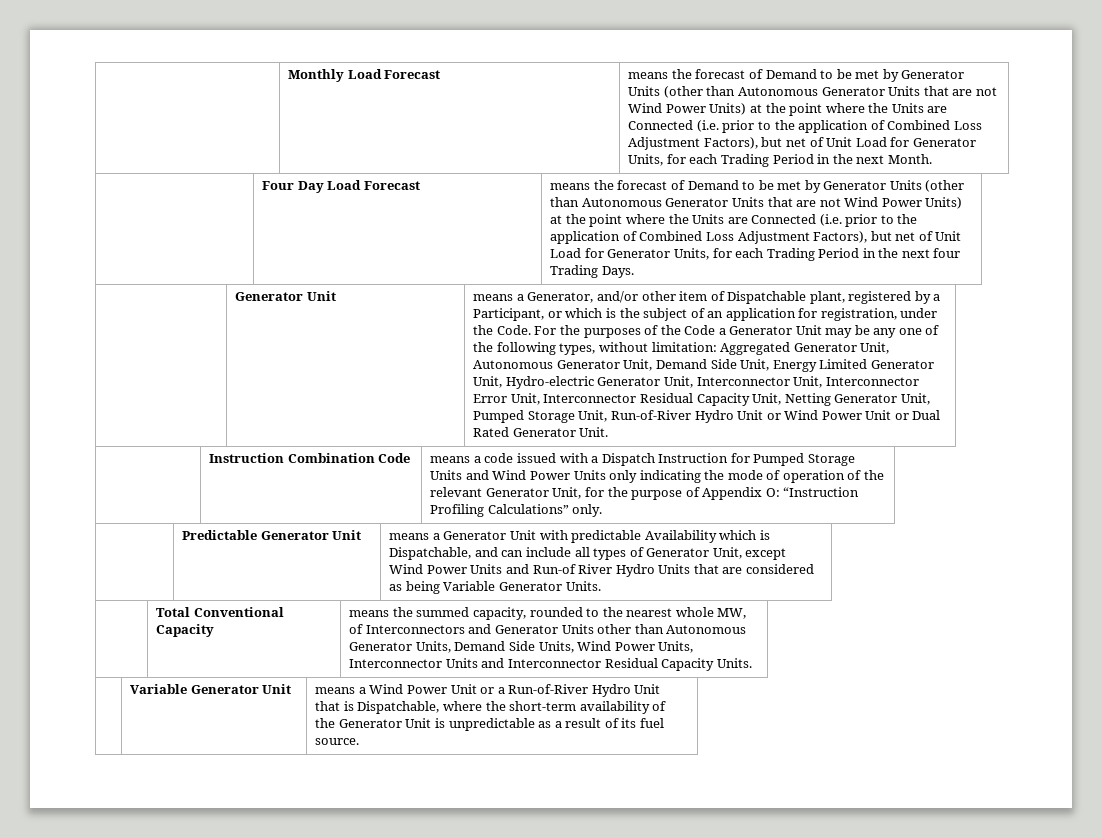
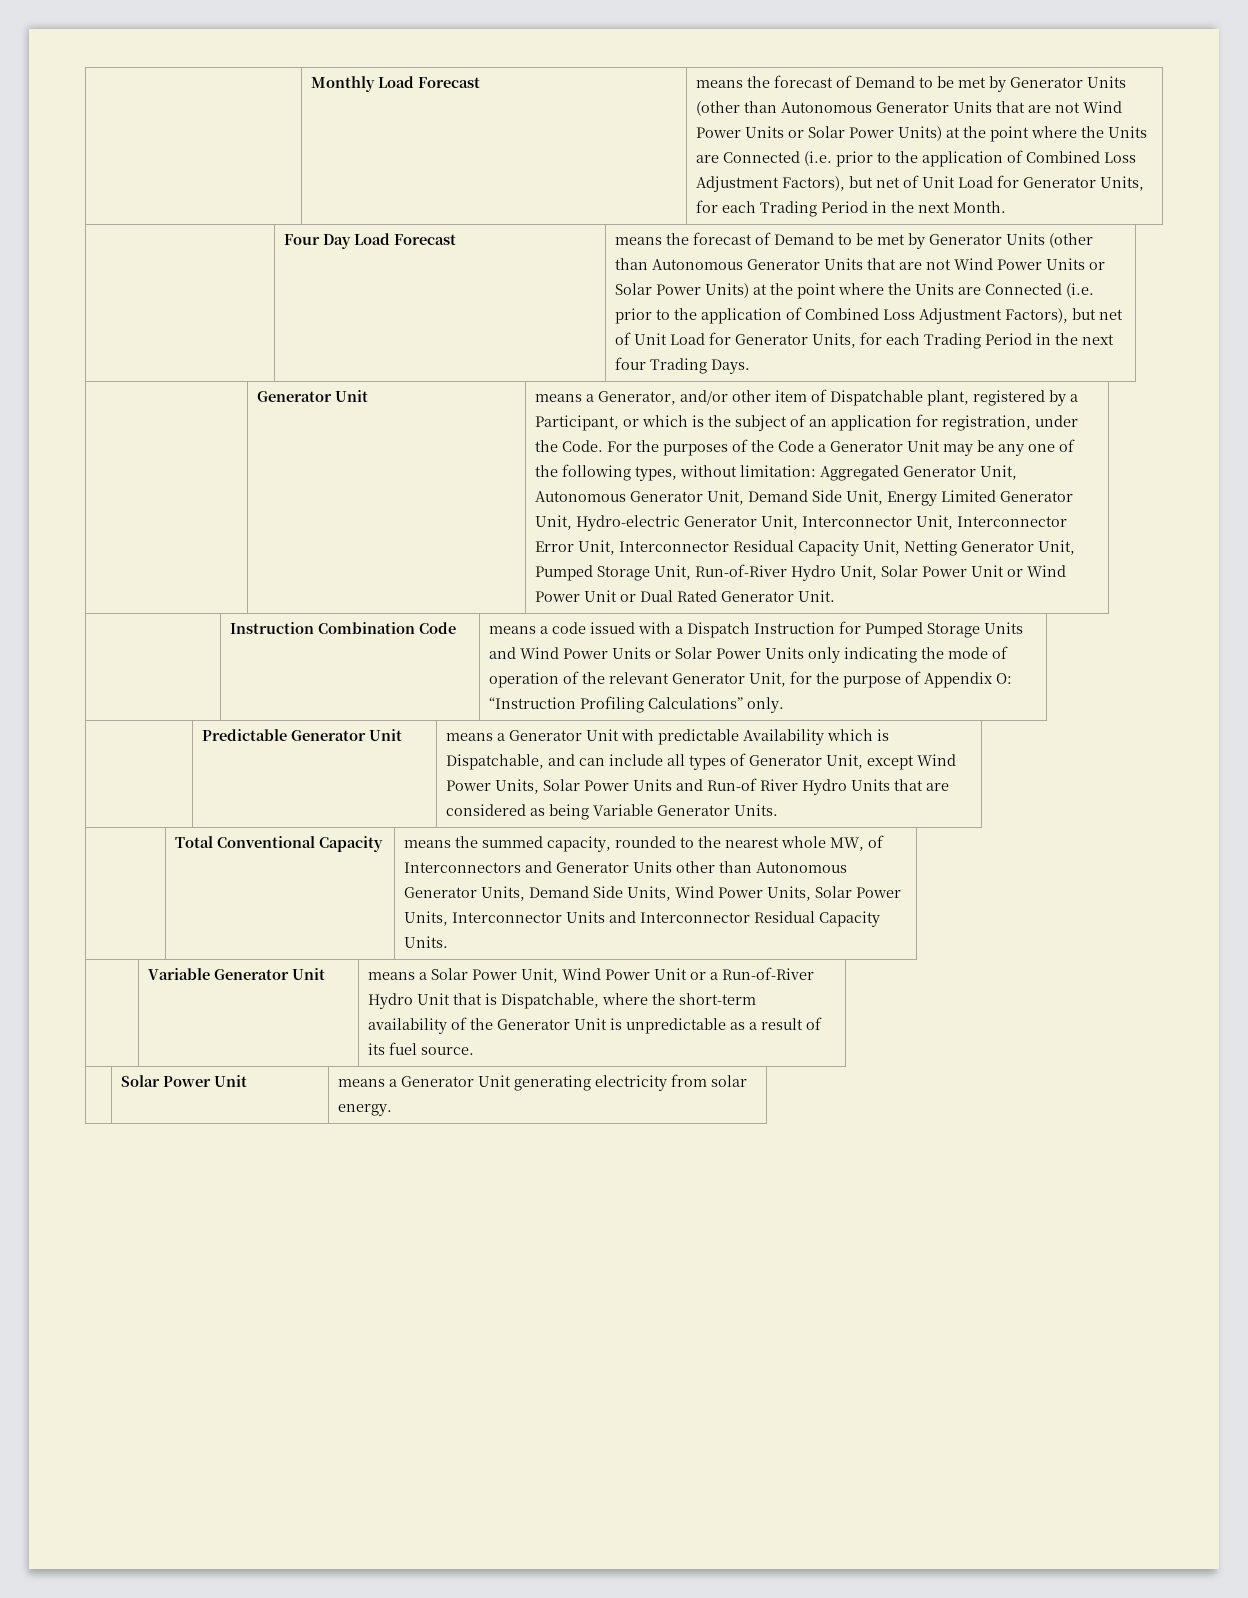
- means the forecast of Demand to be met by Generator Units (other than Autonomous Generator Units that are not Wind Power Units) at the point where the Units are Connected (i.e. prior to the application of Combined Loss Adjustment Factors), but net of Unit Load for Generator Units, for each Trading Period in the next Month.
+ means the forecast of Demand to be met by Generator Units (other than Autonomous Generator Units that are not Wind Power Units or Solar Power Units) at the point where the Units are Connected (i.e. prior to the application of Combined Loss Adjustment Factors), but net of Unit Load for Generator Units, for each Trading Period in the next Month.
- means the forecast of Demand to be met by Generator Units (other than Autonomous Generator Units that are not Wind Power Units) at the point where the Units are Connected (i.e. prior to the application of Combined Loss Adjustment Factors), but net of Unit Load for Generator Units, for each Trading Period in the next four Trading Days.
+ means the forecast of Demand to be met by Generator Units (other than Autonomous Generator Units that are not Wind Power Units or Solar Power Units) at the point where the Units are Connected (i.e. prior to the application of Combined Loss Adjustment Factors), but net of Unit Load for Generator Units, for each Trading Period in the next four Trading Days.
- Aggregated Generator Unit, Autonomous Generator Unit, Demand Side Unit, Energy Limited Generator Unit, Hydro-electric Generator Unit, Interconnector Unit, Interconnector Error Unit, Interconnector Residual Capacity Unit, Netting Generator Unit, Pumped Storage Unit, Run-of-River Hydro Unit or Wind Power Unit or Dual Rated Generator Unit.
+ Aggregated Generator Unit, Autonomous Generator Unit, Demand Side Unit, Energy Limited Generator Unit, Hydro-electric Generator Unit, Interconnector Unit, Interconnector Error Unit, Interconnector Residual Capacity Unit, Netting Generator Unit, Pumped Storage Unit, Run-of-River Hydro Unit, Solar Power Unit or Wind Power Unit or Dual Rated Generator Unit.
- means a code issued with a Dispatch Instruction for Pumped Storage Units and Wind Power Units only indicating the mode of operation of the relevant Generator Unit, for the purpose of Appendix O: “Instruction Profiling Calculations” only.
+ means a code issued with a Dispatch Instruction for Pumped Storage Units and Wind Power Units or Solar Power Units only indicating the mode of operation of the relevant Generator Unit, for the purpose of Appendix O: “Instruction Profiling Calculations” only.
- means a Generator Unit with predictable Availability which is Dispatchable, and can include all types of Generator Unit, except Wind Power Units and Run-of River Hydro Units that are considered as being Variable Generator Units.
+ means a Generator Unit with predictable Availability which is Dispatchable, and can include all types of Generator Unit, except Wind Power Units, Solar Power Units and Run-of River Hydro Units that are considered as being Variable Generator Units.
- | Total Conventional Capacity | means the summed capacity, rounded to the nearest whole MW, of Interconnectors and Generator Units other than Autonomous Generator Units, Demand Side Units, Wind Power Units, Interconnector Units and Interconnector Residual Capacity Units.
+ | Total Conventional Capacity | means the summed capacity, rounded to the nearest whole MW, of Interconnectors and Generator Units other than Autonomous Generator Units, Demand Side Units, Wind Power Units, Solar Power Units, Interconnector Units and Interconnector Residual Capacity Units.
- | Variable Generator Unit | means a Wind Power Unit or a Run-of-River Hydro Unit that is Dispatchable, where the short-term availability of the Generator Unit is unpredictable as a result of its fuel source.
+ | Variable Generator Unit | means a Solar Power Unit, Wind Power Unit or a Run-of-River Hydro Unit that is Dispatchable, where the short-term availability of the Generator Unit is unpredictable as a result of its fuel source.
+ | Solar Power Unit | means a Generator Unit generating electricity from solar energy.

